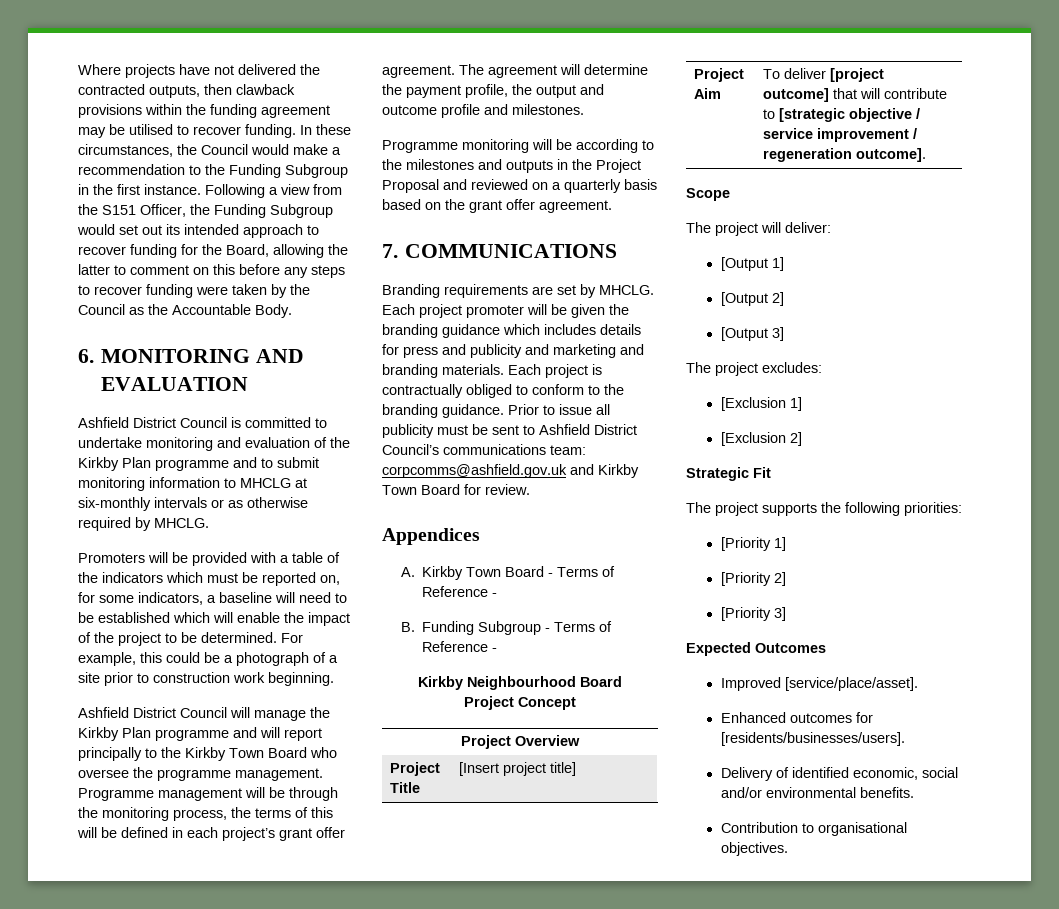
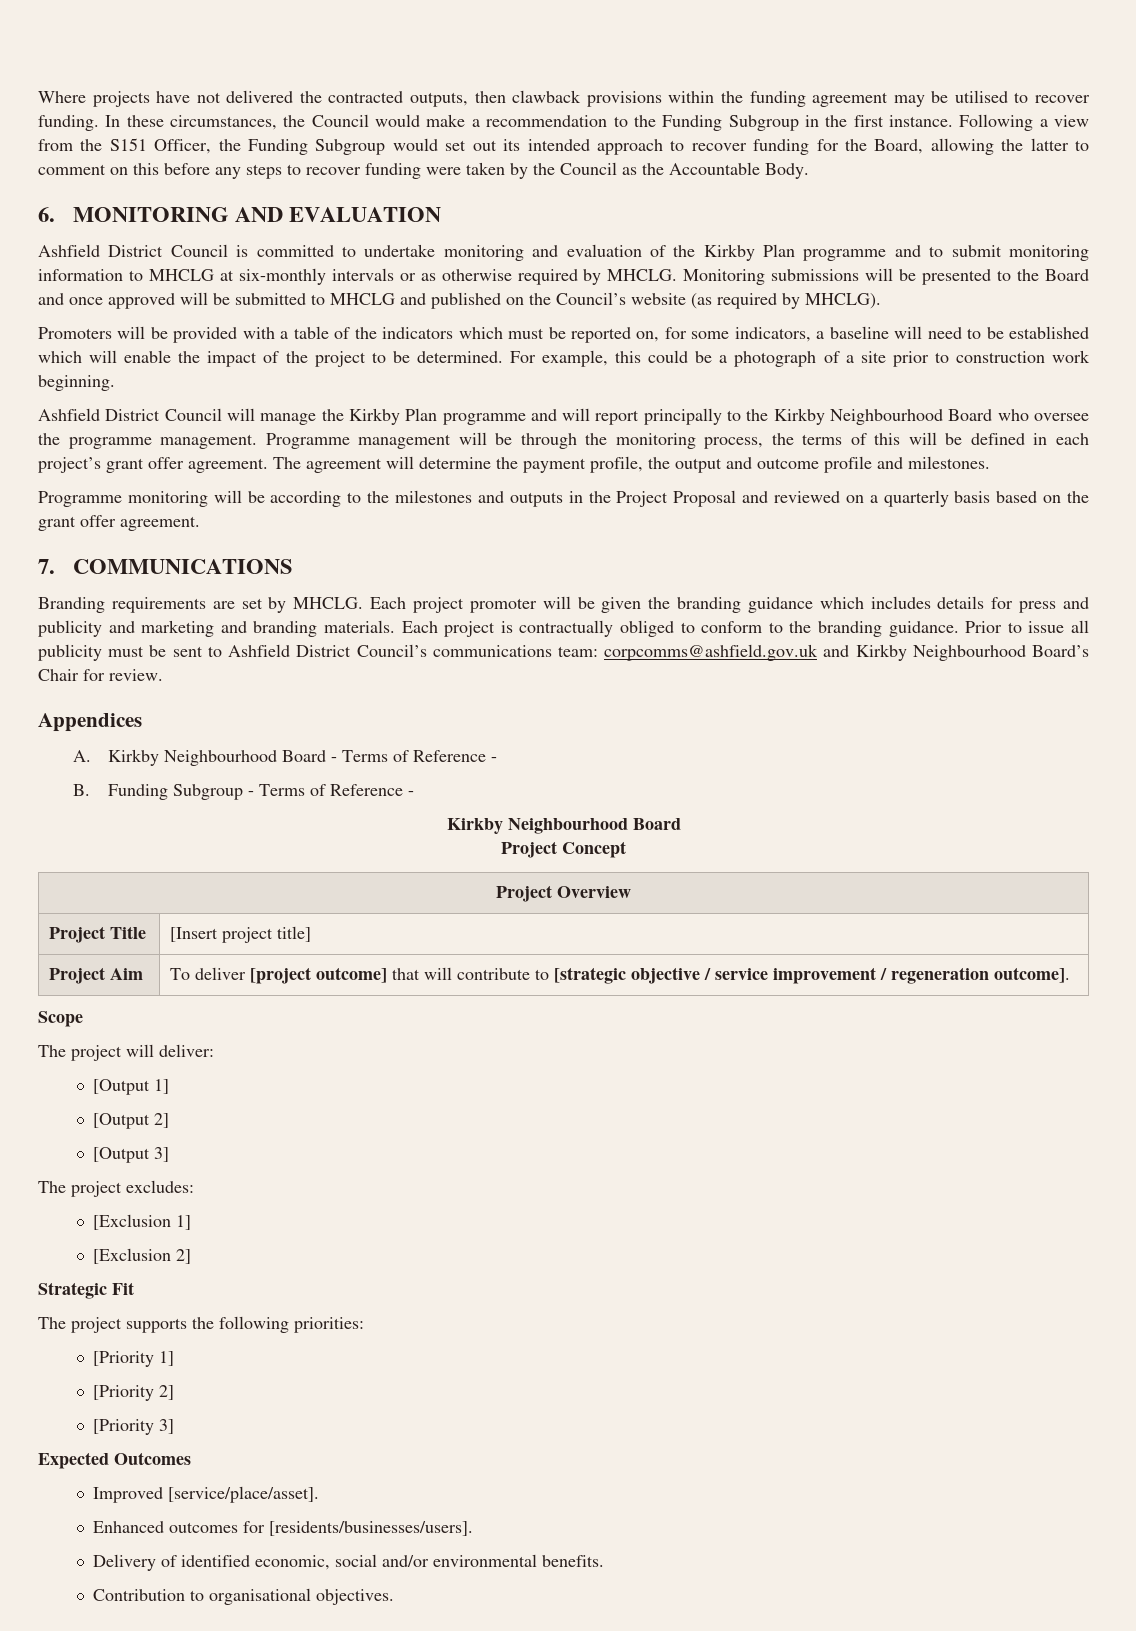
+ Monitoring submissions will be presented to the Board and once approved will be submitted to MHCLG and published on the Council’s website (as required by MHCLG).
- Ashfield District Council will manage the Kirkby Plan programme and will report principally to the Kirkby Town Board who oversee the programme management.
+ Ashfield District Council will manage the Kirkby Plan programme and will report principally to the Kirkby Neighbourhood Board who oversee the programme management.
- Prior to issue all publicity must be sent to Ashfield District Council’s communications team: corpcomms@ashfield.gov.uk and Kirkby Town Board for review.
+ Prior to issue all publicity must be sent to Ashfield District Council’s communications team: corpcomms@ashfield.gov.uk and Kirkby Neighbourhood Board’s Chair for review.
- A. Kirkby Town Board - Terms of Reference -
+ A. Kirkby Neighbourhood Board - Terms of Reference -

